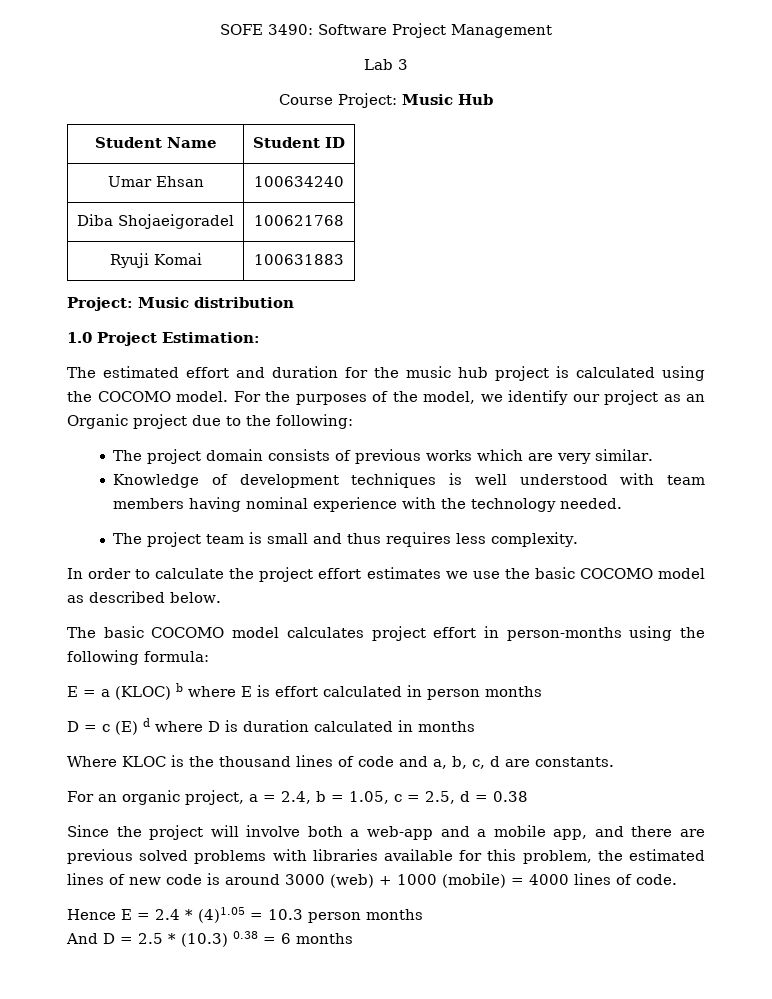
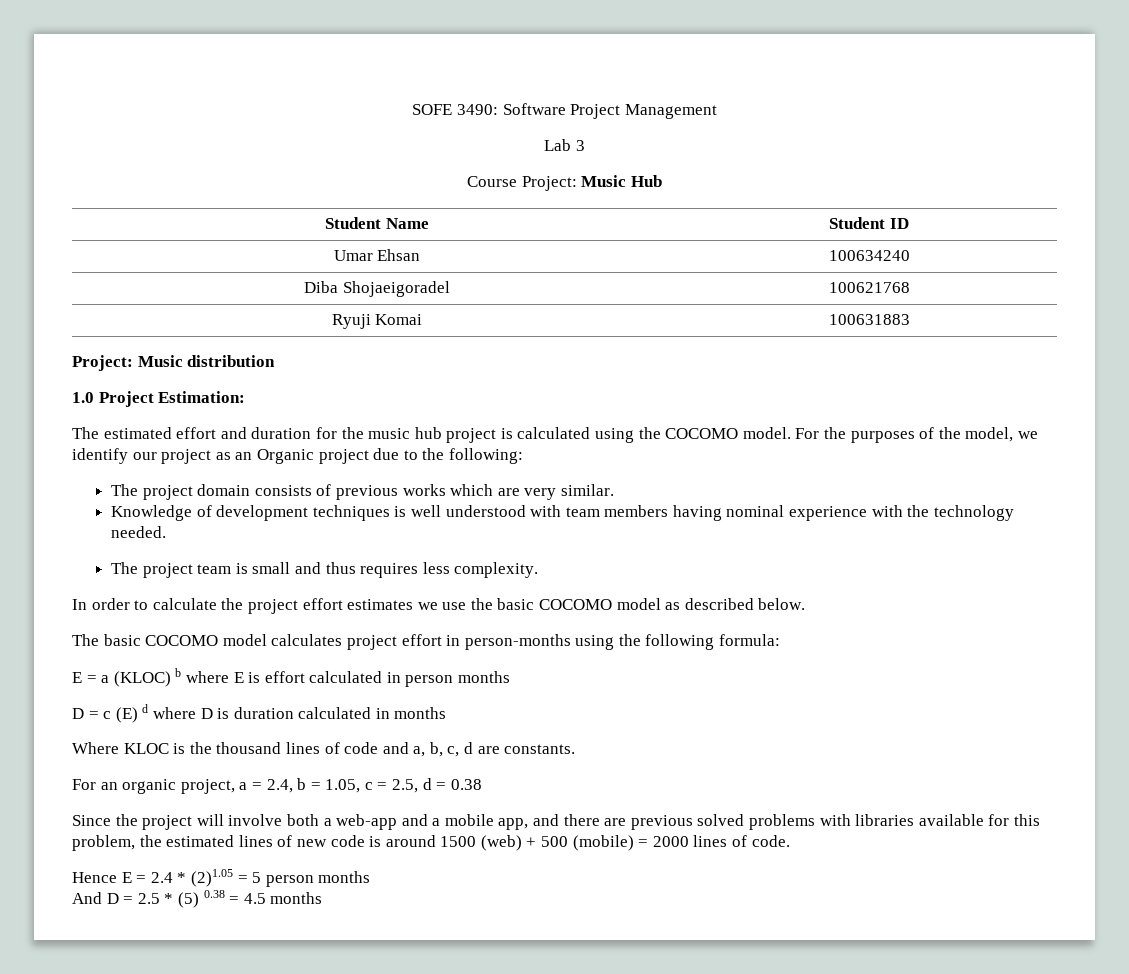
- Since the project will involve both a web-app and a mobile app, and there are previous solved problems with libraries available for this problem, the estimated lines of new code is around 3000 (web) + 1000 (mobile) = 4000 lines of code.
+ Since the project will involve both a web-app and a mobile app, and there are previous solved problems with libraries available for this problem, the estimated lines of new code is around 1500 (web) + 500 (mobile) = 2000 lines of code.
- Hence E = 2.4 * (4)1.05 = 10.3 person months
+ Hence E = 2.4 * (2)1.05 = 5 person months
- And D = 2.5 * (10.3) 0.38 = 6 months
+ And D = 2.5 * (5) 0.38 = 4.5 months

